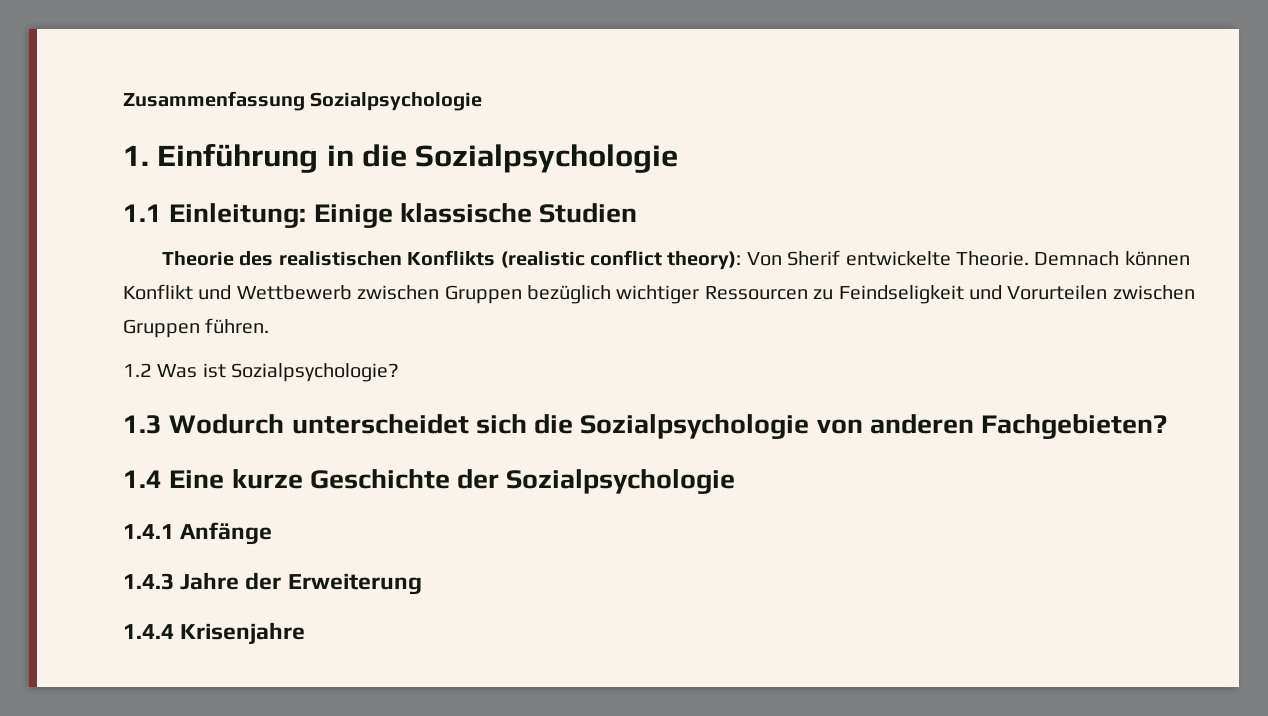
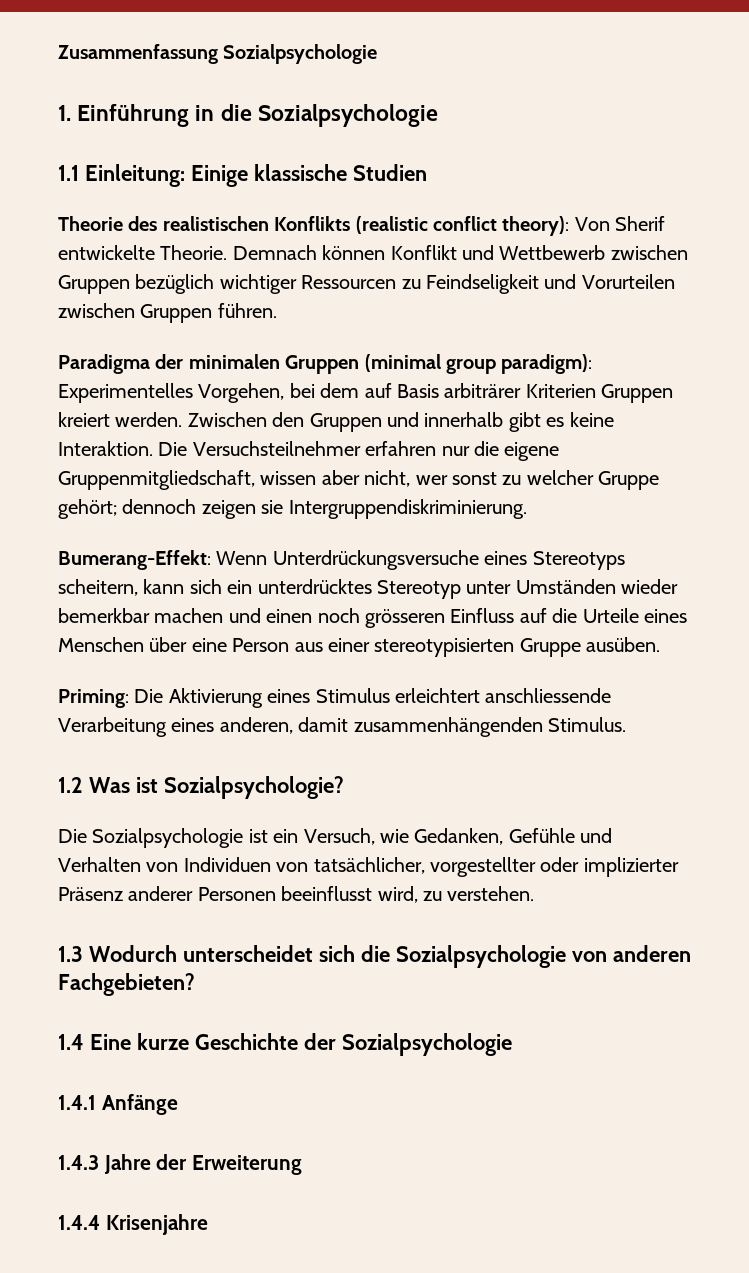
+ Paradigma der minimalen Gruppen (minimal group paradigm): Experimentelles Vorgehen, bei dem auf Basis arbiträrer Kriterien Gruppen kreiert werden. Zwischen den Gruppen und innerhalb gibt es keine Interaktion. Die Versuchsteilnehmer erfahren nur die eigene Gruppenmitgliedschaft, wissen aber nicht, wer sonst zu welcher Gruppe gehört; dennoch zeigen sie Intergruppendiskriminierung.
+ Bumerang-Effekt: Wenn Unterdrückungsversuche eines Stereotyps scheitern, kann sich ein unterdrücktes Stereotyp unter Umständen wieder bemerkbar machen und einen noch grösseren Einfluss auf die Urteile eines Menschen über eine Person aus einer stereotypisierten Gruppe ausüben.
+ Priming: Die Aktivierung eines Stimulus erleichtert anschliessende Verarbeitung eines anderen, damit zusammenhängenden Stimulus.
  1.2 Was ist Sozialpsychologie?
+ Die Sozialpsychologie ist ein Versuch, wie Gedanken, Gefühle und Verhalten von Individuen von tatsächlicher, vorgestellter oder implizierter Präsenz anderer Personen beeinflusst wird, zu verstehen.

